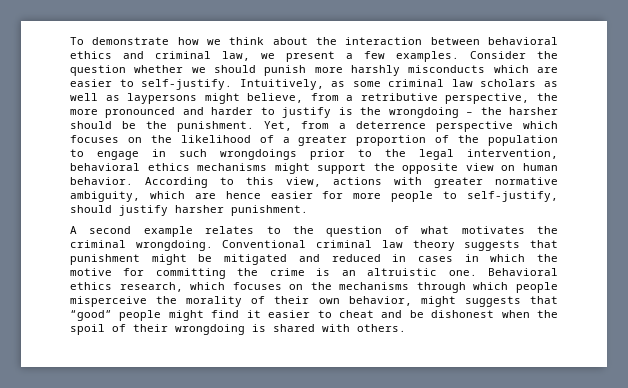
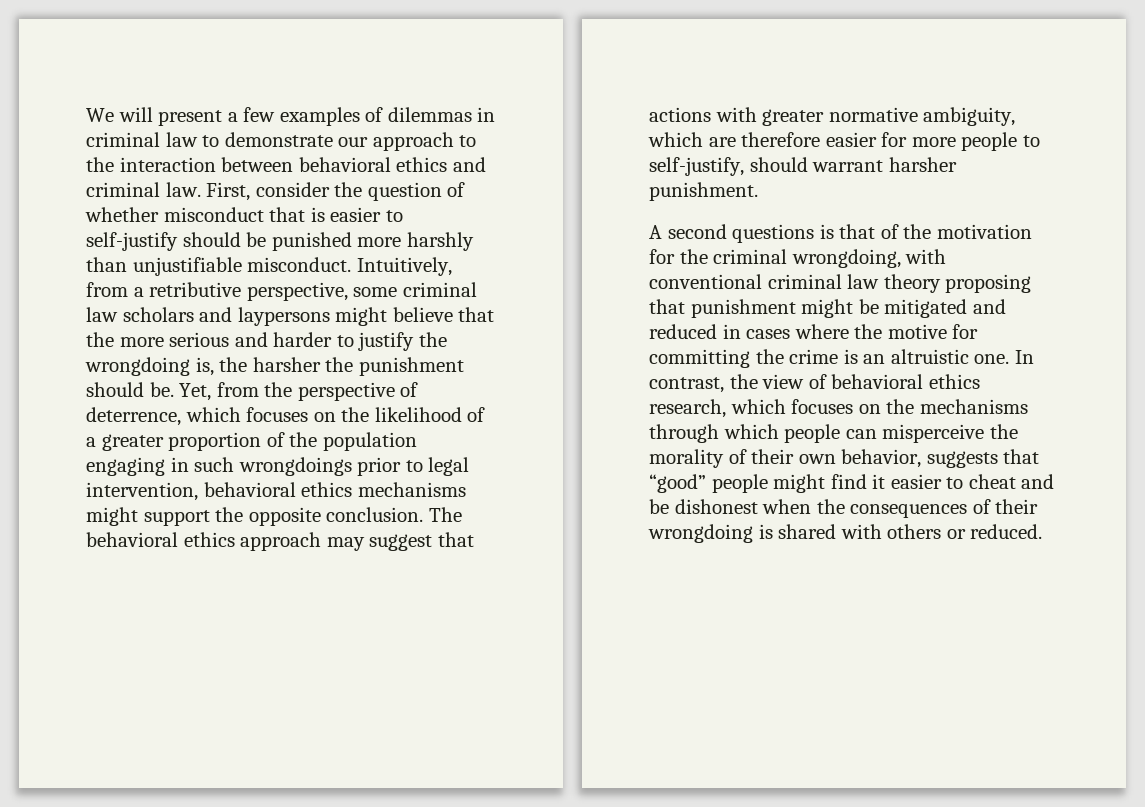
- To demonstrate how we think about the interaction between behavioral ethics and criminal law, we present a few examples. Consider the question whether we should punish more harshly misconducts which are easier to self-justify. Intuitively, as some criminal law scholars as well as laypersons might believe, from a retributive perspective, the more pronounced and harder to justify is the wrongdoing – the harsher should be the punishment. Yet, from a deterrence perspective which focuses on the likelihood of a greater proportion of the population to engage in such wrongdoings prior to the legal intervention, behavioral ethics mechanisms might support the opposite view on human behavior. According to this view, actions with greater normative ambiguity, which are hence easier for more people to self-justify, should justify harsher punishment.
+ We will present a few examples of dilemmas in criminal law to demonstrate our approach to the interaction between behavioral ethics and criminal law. First, consider the question of whether misconduct that is easier to self-justify should be punished more harshly than unjustifiable misconduct. Intuitively, from a retributive perspective, some criminal law scholars and laypersons might believe that the more serious and harder to justify the wrongdoing is, the harsher the punishment should be. Yet, from the perspective of deterrence, which focuses on the likelihood of a greater proportion of the population engaging in such wrongdoings prior to legal intervention, behavioral ethics mechanisms might support the opposite conclusion. The behavioral ethics approach may suggest that actions with greater normative ambiguity, which are therefore easier for more people to self-justify, should warrant harsher punishment.
- A second example relates to the question of what motivates the criminal wrongdoing. Conventional criminal law theory suggests that punishment might be mitigated and reduced in cases in which the motive for committing the crime is an altruistic one.
+ A second questions is that of the motivation for the criminal wrongdoing, with conventional criminal law theory proposing that punishment might be mitigated and reduced in cases where the motive for committing the crime is an altruistic one.
- Behavioral ethics research, which focuses on the mechanisms through which people misperceive the morality of their own behavior, might suggests that “good” people might find it easier to cheat and be dishonest when the spoil of their wrongdoing is shared with others.
+ In contrast, the view of behavioral ethics research, which focuses on the mechanisms through which people can misperceive the morality of their own behavior, suggests that “good” people might find it easier to cheat and be dishonest when the consequences of their wrongdoing is shared with others or reduced.

